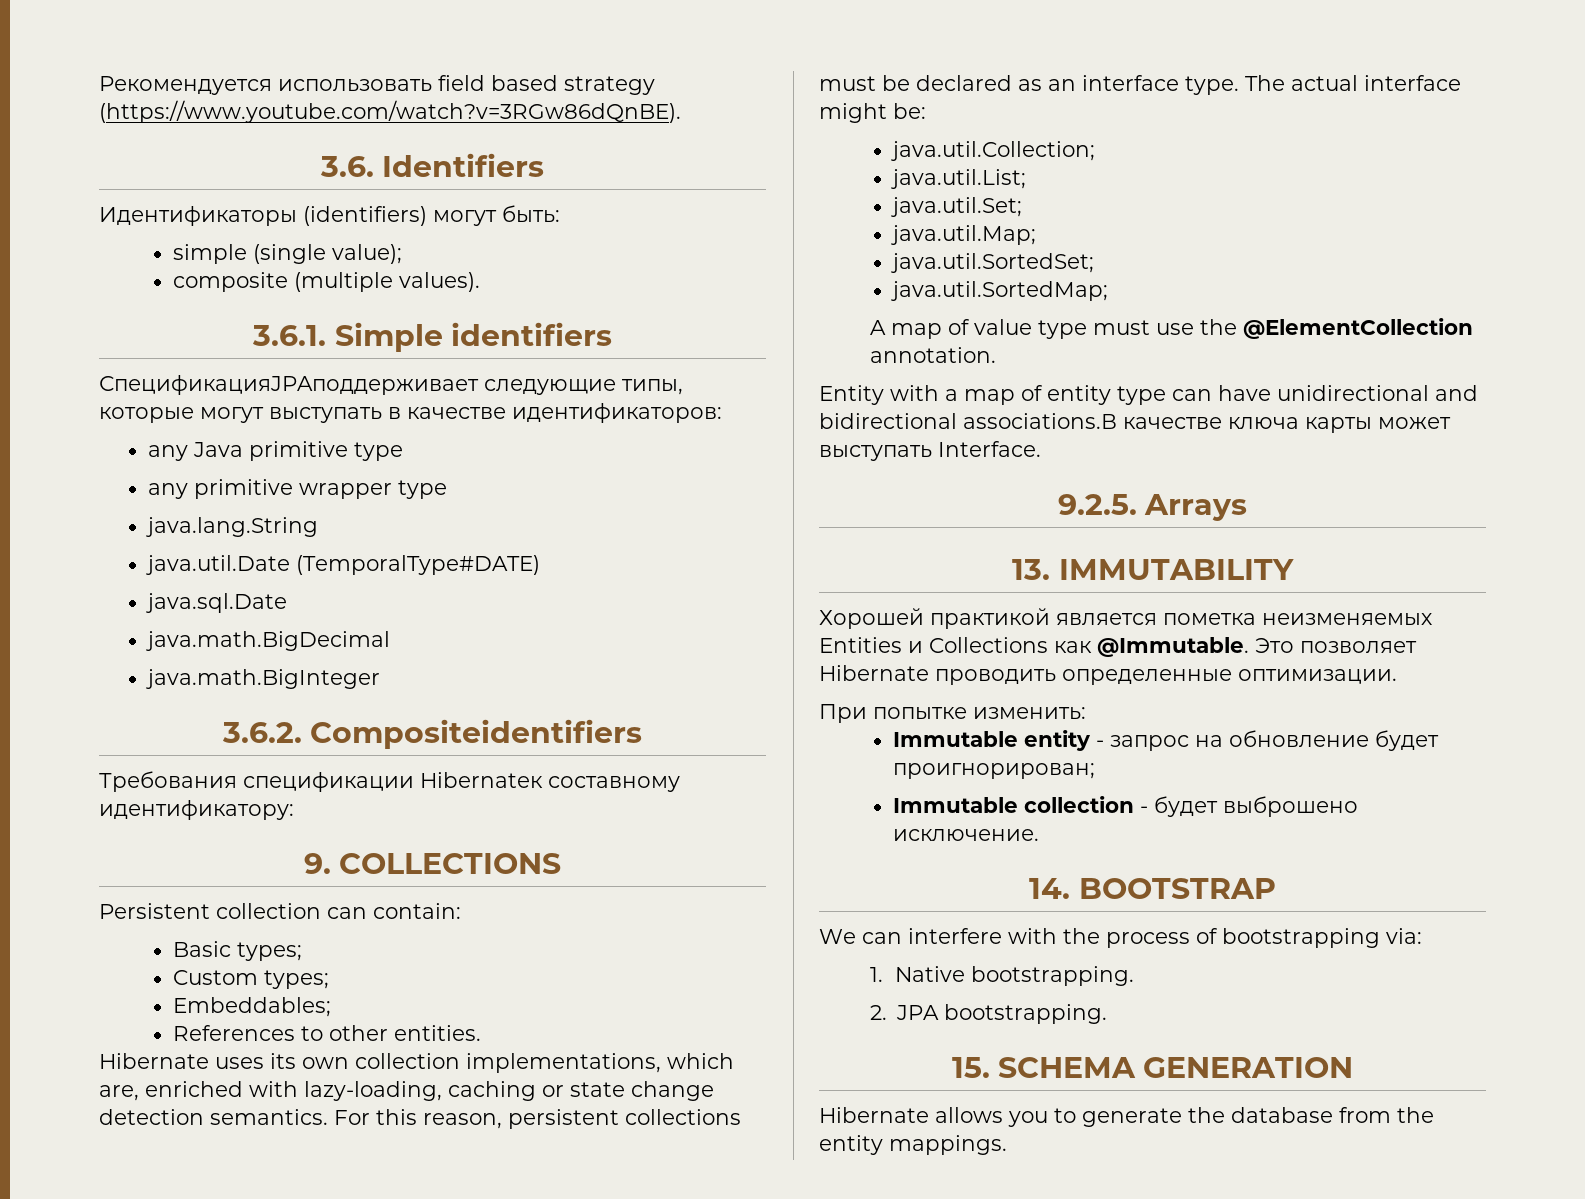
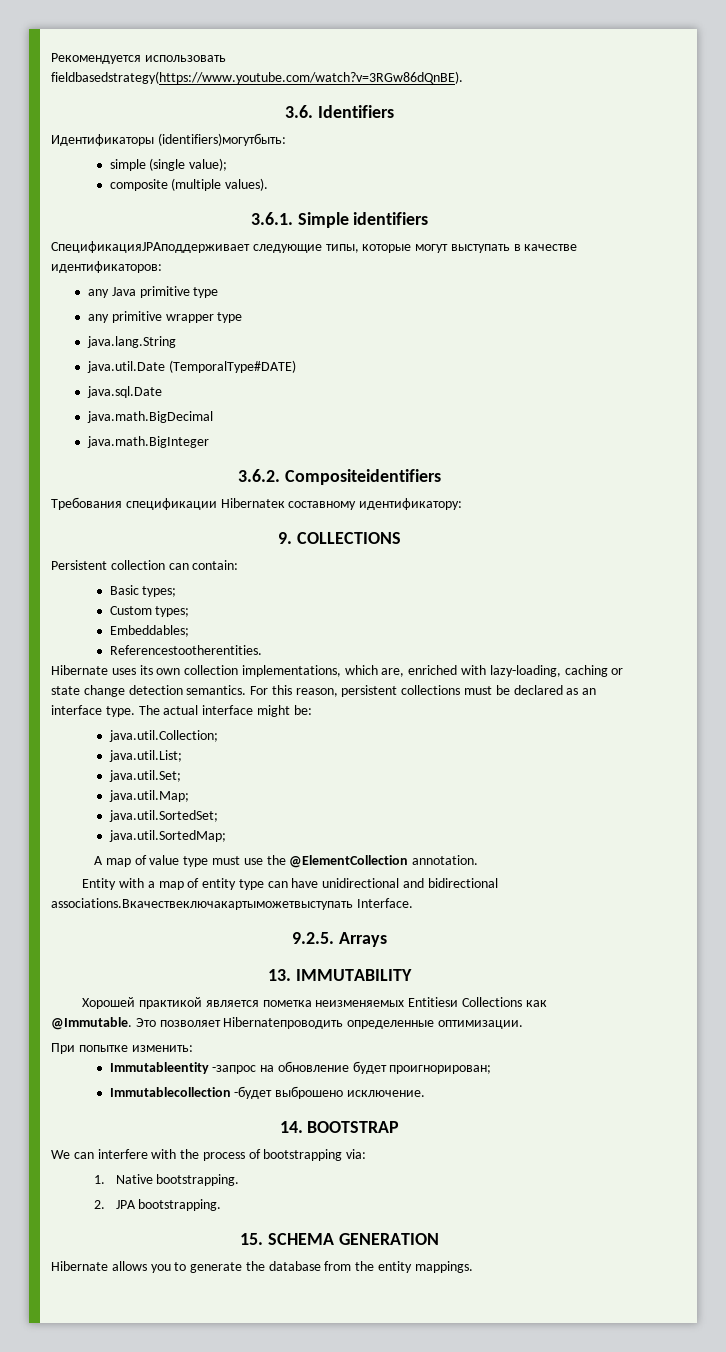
- Рекомендуется использовать field based strategy (https://www.youtube.com/watch?v=3RGw86dQnBE).
+ Рекомендуется использовать fieldbasedstrategy(https://www.youtube.com/watch?v=3RGw86dQnBE).
- Идентификаторы (identifiers) могут быть:
+ Идентификаторы (identifiers)могутбыть:
- References to other entities.
+ Referencestootherentities.
- Entity with a map of entity type can have unidirectional and bidirectional associations.В качестве ключа карты может выступать Interface.
+ Entity with a map of entity type can have unidirectional and bidirectional associations.Вкачествеключакартыможетвыступать Interface.
- Хорошей практикой является пометка неизменяемых Entities и Collections как @Immutable.
+ Хорошей практикой является пометка неизменяемых Entitiesи Collections как @Immutable.
- Это позволяет Hibernate проводить определенные оптимизации.
+ Это позволяет Hibernateпроводить определенные оптимизации.
- Immutable entity - запрос на обновление будет проигнорирован;
+ Immutableentity -запрос на обновление будет проигнорирован;
- Immutable collection - будет выброшено исключение.
+ Immutablecollection -будет выброшено исключение.

